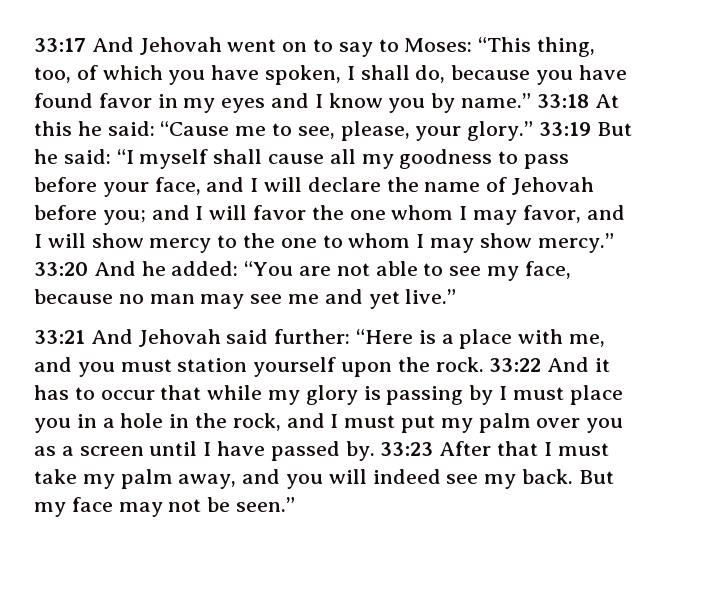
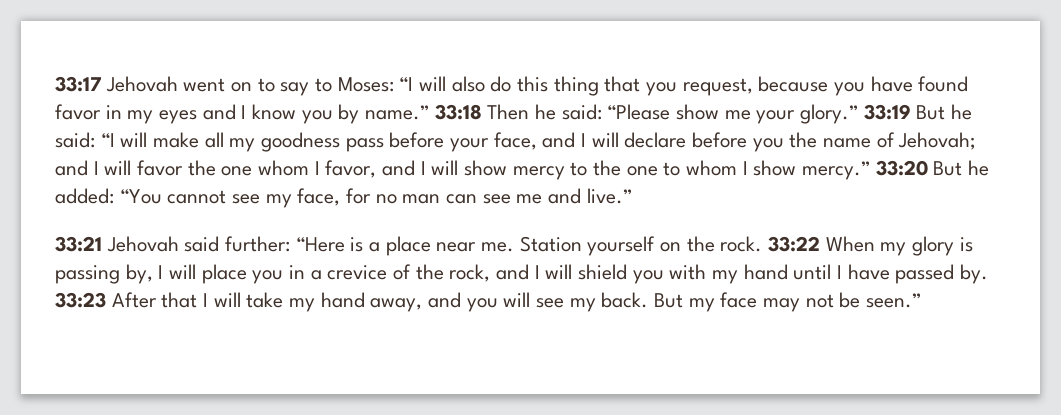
- 33:17 And Jehovah went on to say to Moses: “This thing, too, of which you have spoken, I shall do, because you have found favor in my eyes and I know you by name.”
+ 33:17 Jehovah went on to say to Moses: “I will also do this thing that you request, because you have found favor in my eyes and I know you by name.”
- 33:18 At this he said: “Cause me to see, please, your glory.”
+ 33:18 Then he said: “Please show me your glory.”
- 33:19 But he said: “I myself shall cause all my goodness to pass before your face, and I will declare the name of Jehovah before you; and I will favor the one whom I may favor, and I will show mercy to the one to whom I may show mercy.”
+ 33:19 But he said: “I will make all my goodness pass before your face, and I will declare before you the name of Jehovah; and I will favor the one whom I favor, and I will show mercy to the one to whom I show mercy.”
- 33:20 And he added: “You are not able to see my face, because no man may see me and yet live.”
+ 33:20 But he added: “You cannot see my face, for no man can see me and live.”
- 33:21 And Jehovah said further: “Here is a place with me, and you must station yourself upon the rock. 33:22 And it has to occur that while my glory is passing by I must place you in a hole in the rock, and I must put my palm over you as a screen until I have passed by.
+ 33:21 Jehovah said further: “Here is a place near me. Station yourself on the rock. 33:22 When my glory is passing by, I will place you in a crevice of the rock, and I will shield you with my hand until I have passed by.
- 33:23 After that I must take my palm away, and you will indeed see my back.
+ 33:23 After that I will take my hand away, and you will see my back.

